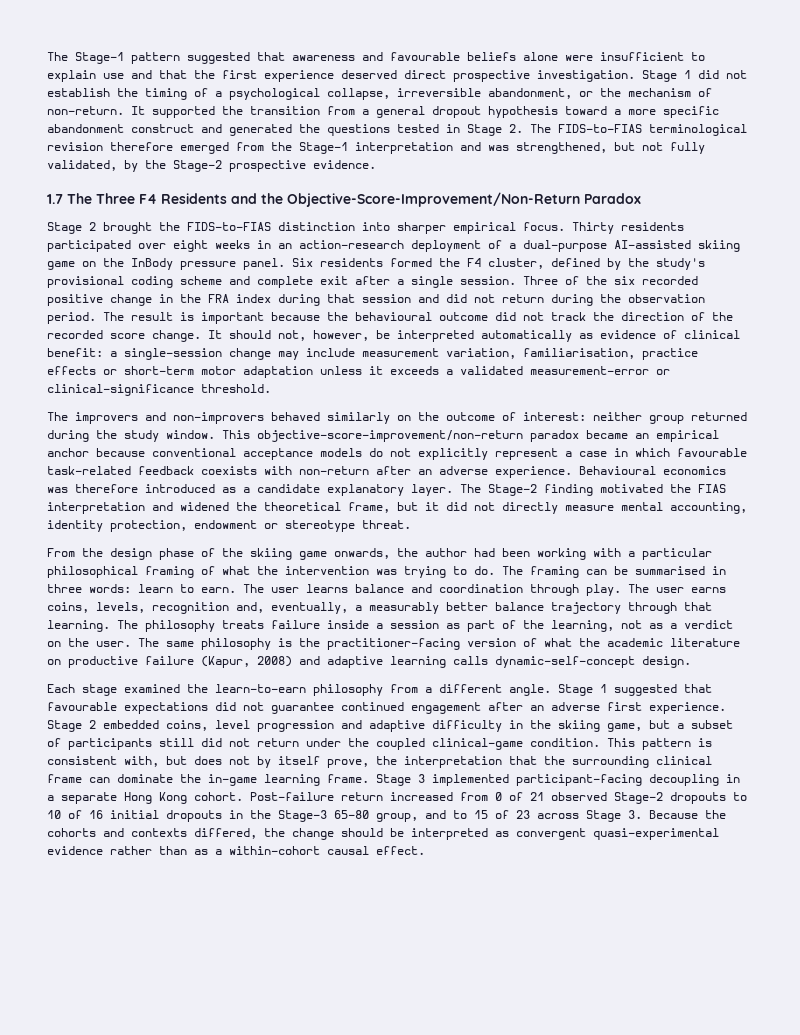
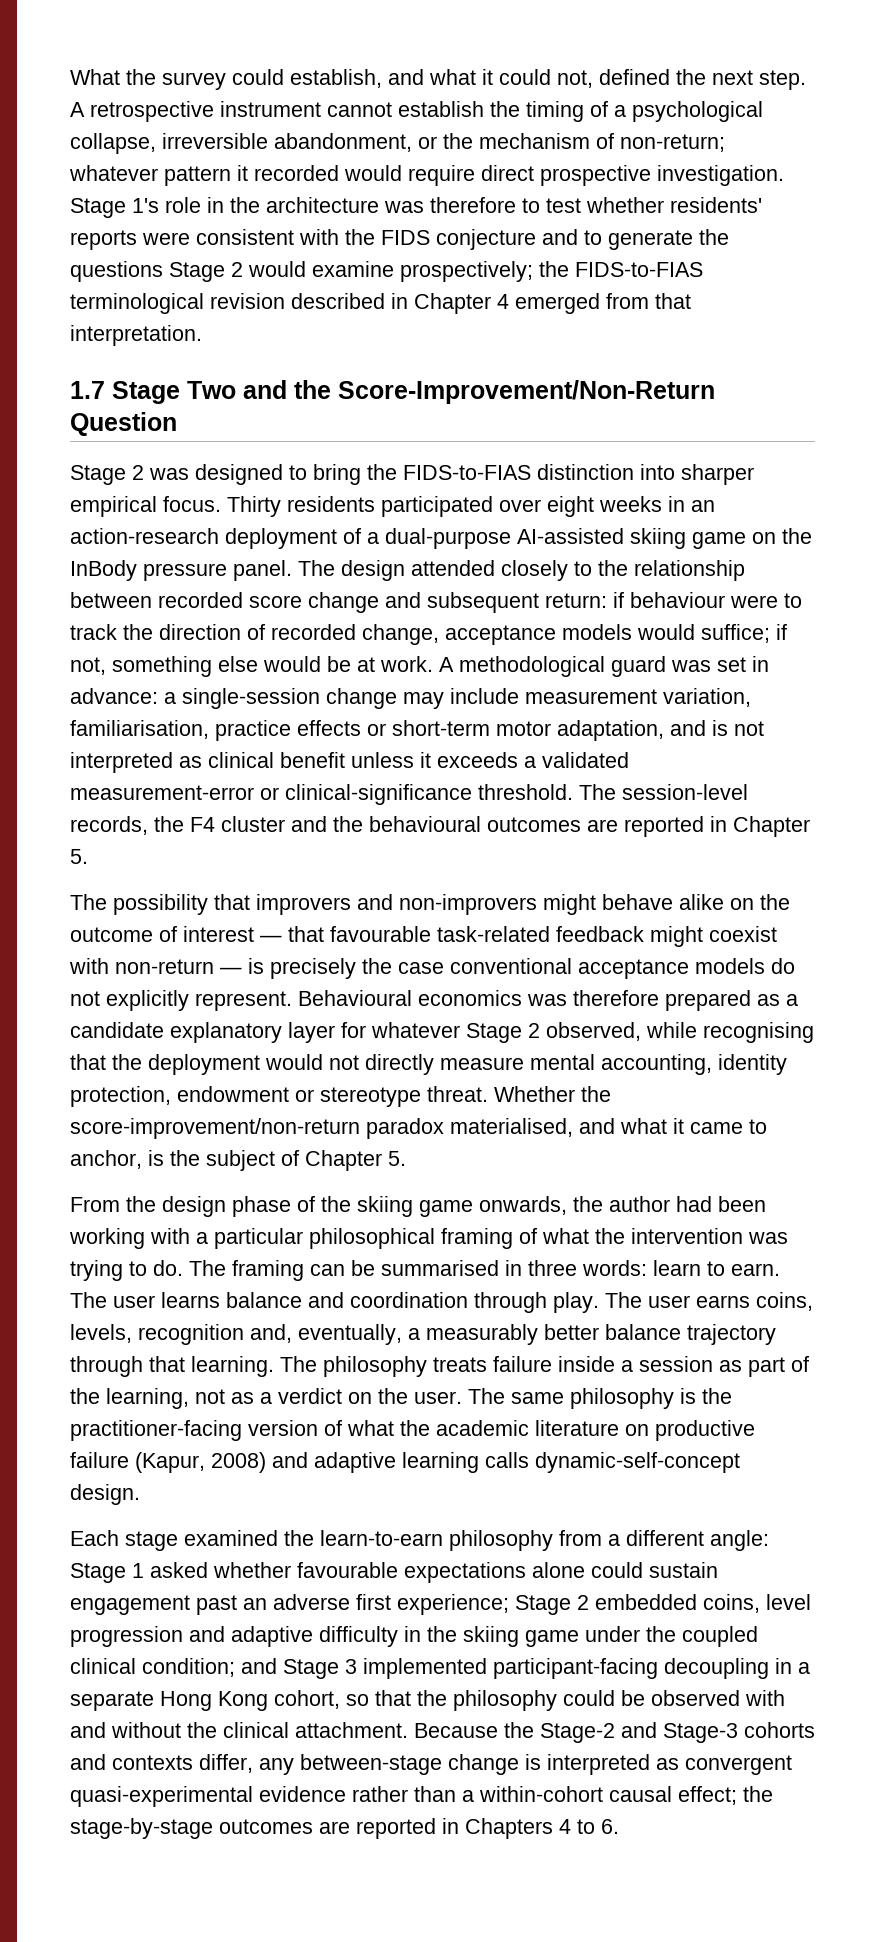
- The Stage-1 pattern suggested that awareness and favourable beliefs alone were insufficient to explain use and that the first experience deserved direct prospective investigation. Stage 1 did not establish the timing of a psychological collapse, irreversible abandonment, or the mechanism of non-return. It supported the transition from a general dropout hypothesis toward a more specific abandonment construct and generated the questions tested in Stage 2. The FIDS-to-FIAS terminological revision therefore emerged from the Stage-1 interpretation and was strengthened, but not fully validated, by the Stage-2 prospective evidence.
- 1.7 The Three F4 Residents and the Objective-Score-Improvement/Non-Return Paradox
- Stage 2 brought the FIDS-to-FIAS distinction into sharper empirical focus.
+ What the survey could establish, and what it could not, defined the next step. A retrospective instrument cannot establish the timing of a psychological collapse, irreversible abandonment, or the mechanism of non-return; whatever pattern it recorded would require direct prospective investigation. Stage 1's role in the architecture was therefore to test whether residents' reports were consistent with the FIDS conjecture and to generate the questions Stage 2 would examine prospectively; the FIDS-to-FIAS terminological revision described in Chapter 4 emerged from that interpretation.
+ 1.7 Stage Two and the Score-Improvement/Non-Return Question
+ Stage 2 was designed to bring the FIDS-to-FIAS distinction into sharper empirical focus.
- Six residents formed the F4 cluster, defined by the study's provisional coding scheme and complete exit after a single session. Three of the six recorded positive change in the FRA index during that session and did not return during the observation period. The result is important because the behavioural outcome did not track the direction of the recorded score change. It should not, however, be interpreted automatically as evidence of clinical benefit: a single-session change may include measurement variation, familiarisation, practice effects or short-term motor adaptation unless it exceeds a validated measurement-error or clinical-significance threshold.
- The improvers and non-improvers behaved similarly on the outcome of interest: neither group returned during the study window. This objective-score-improvement/non-return paradox became an empirical anchor because conventional acceptance models do not explicitly represent a case in which favourable task-related feedback coexists with non-return after an adverse experience.
+ The design attended closely to the relationship between recorded score change and subsequent return: if behaviour were to track the direction of recorded change, acceptance models would suffice; if not, something else would be at work. A methodological guard was set in advance: a single-session change may include measurement variation, familiarisation, practice effects or short-term motor adaptation, and is not interpreted as clinical benefit unless it exceeds a validated measurement-error or clinical-significance threshold. The session-level records, the F4 cluster and the behavioural outcomes are reported in Chapter 5.
+ The possibility that improvers and non-improvers might behave alike on the outcome of interest — that favourable task-related feedback might coexist with non-return — is precisely the case conventional acceptance models do not explicitly represent.
- Behavioural economics was therefore introduced as a candidate explanatory layer. The Stage-2 finding motivated the FIAS interpretation and widened the theoretical frame, but it did not directly measure mental accounting, identity protection, endowment or stereotype threat.
+ Behavioural economics was therefore prepared as a candidate explanatory layer for whatever Stage 2 observed, while recognising that the deployment would not directly measure mental accounting, identity protection, endowment or stereotype threat. Whether the score-improvement/non-return paradox materialised, and what it came to anchor, is the subject of Chapter 5.
- Each stage examined the learn-to-earn philosophy from a different angle. Stage 1 suggested that favourable expectations did not guarantee continued engagement after an adverse first experience. Stage 2 embedded coins, level progression and adaptive difficulty in the skiing game, but a subset of participants still did not return under the coupled clinical-game condition. This pattern is consistent with, but does not by itself prove, the interpretation that the surrounding clinical frame can dominate the in-game learning frame. Stage 3 implemented participant-facing decoupling in a separate Hong Kong cohort. Post-failure return increased from 0 of 21 observed Stage-2 dropouts to 10 of 16 initial dropouts in the Stage-3 65-80 group, and to 15 of 23 across Stage 3. Because the cohorts and contexts differed, the change should be interpreted as convergent quasi-experimental evidence rather than as a within-cohort causal effect.
+ Each stage examined the learn-to-earn philosophy from a different angle: Stage 1 asked whether favourable expectations alone could sustain engagement past an adverse first experience; Stage 2 embedded coins, level progression and adaptive difficulty in the skiing game under the coupled clinical condition; and Stage 3 implemented participant-facing decoupling in a separate Hong Kong cohort, so that the philosophy could be observed with and without the clinical attachment. Because the Stage-2 and Stage-3 cohorts and contexts differ, any between-stage change is interpreted as convergent quasi-experimental evidence rather than a within-cohort causal effect; the stage-by-stage outcomes are reported in Chapters 4 to 6.

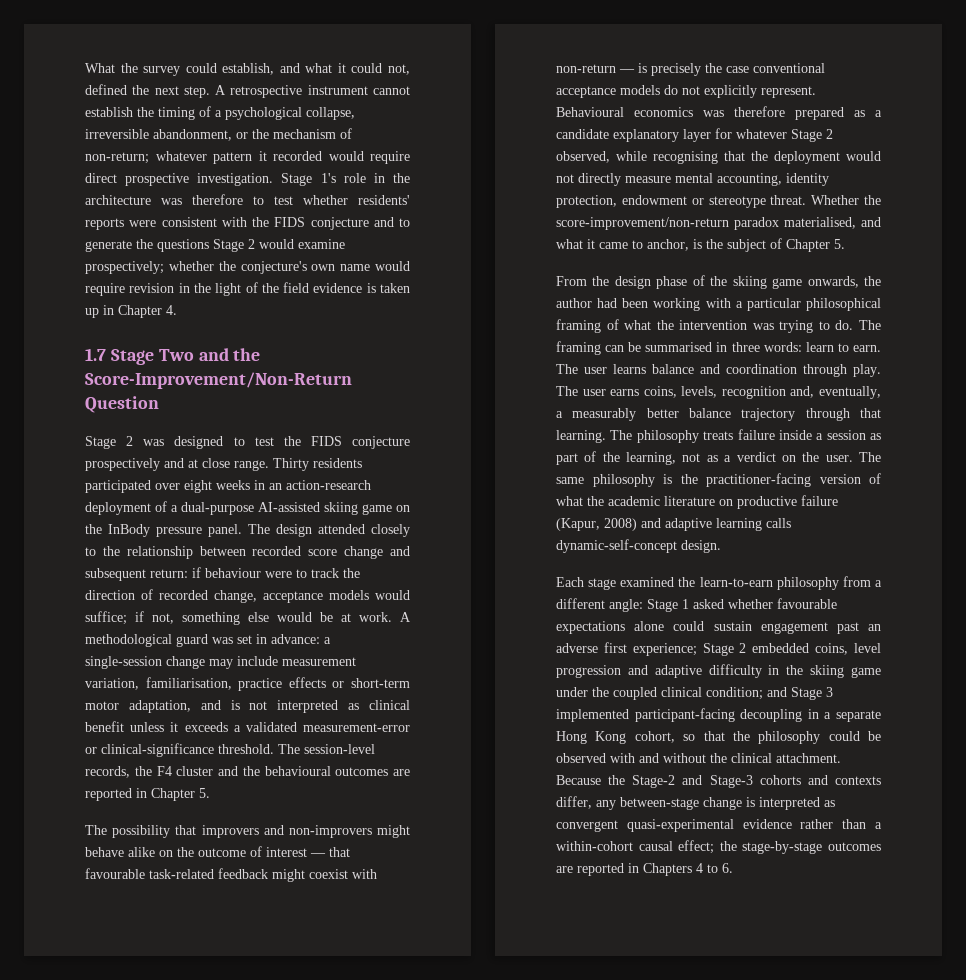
- Stage 1's role in the architecture was therefore to test whether residents' reports were consistent with the FIDS conjecture and to generate the questions Stage 2 would examine prospectively; the FIDS-to-FIAS terminological revision described in Chapter 4 emerged from that interpretation.
+ Stage 1's role in the architecture was therefore to test whether residents' reports were consistent with the FIDS conjecture and to generate the questions Stage 2 would examine prospectively; whether the conjecture's own name would require revision in the light of the field evidence is taken up in Chapter 4.
- Stage 2 was designed to bring the FIDS-to-FIAS distinction into sharper empirical focus.
+ Stage 2 was designed to test the FIDS conjecture prospectively and at close range.

